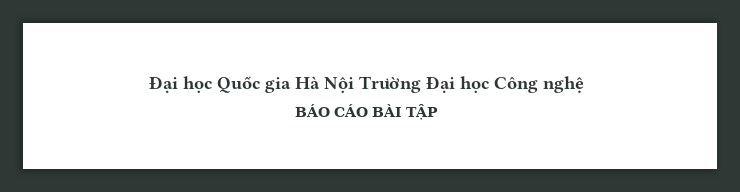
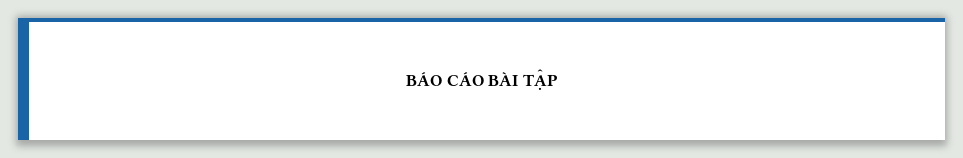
- Đại học Quốc gia Hà Nội Trường Đại học Công nghệ

